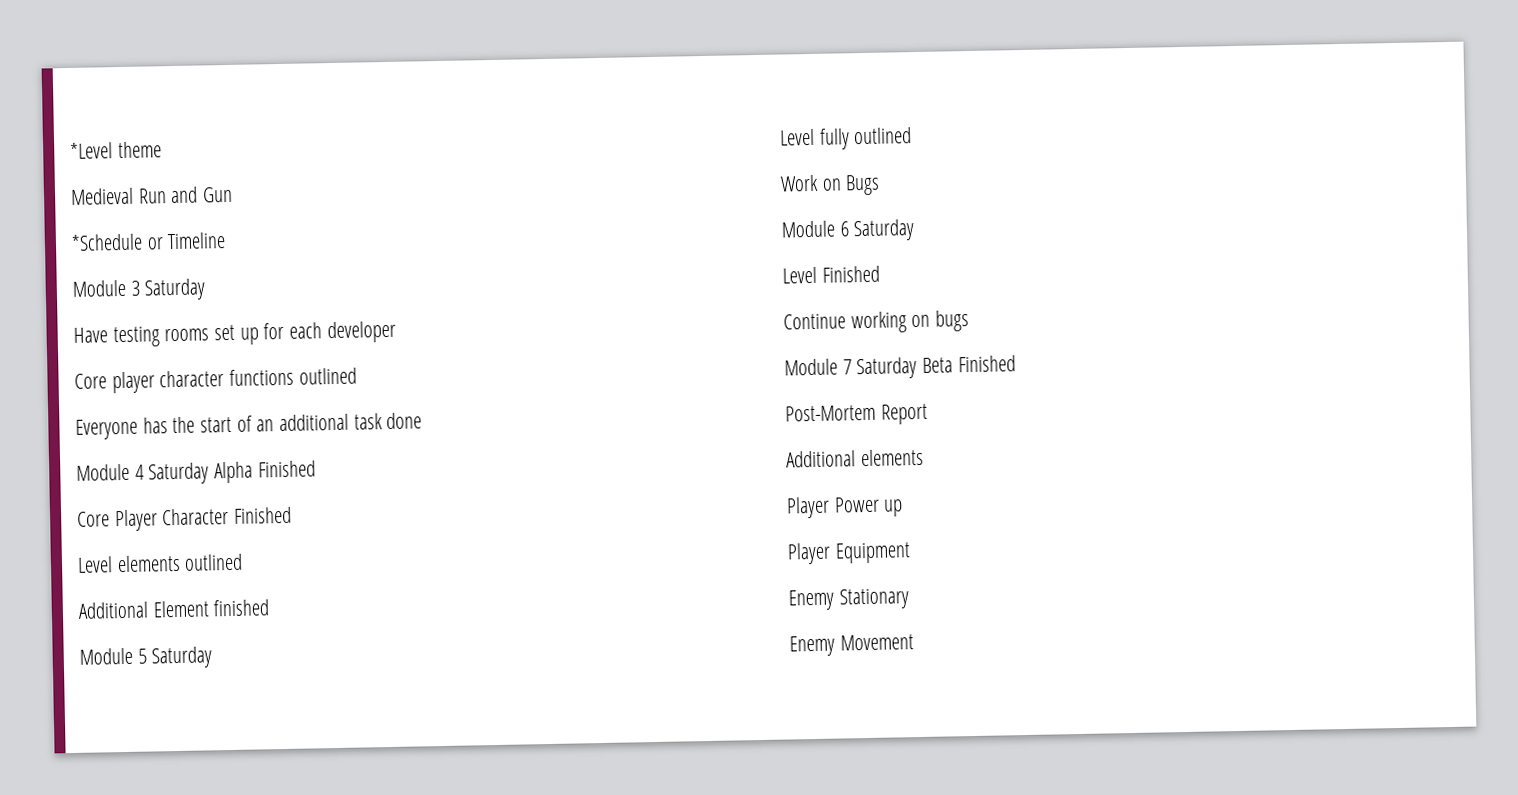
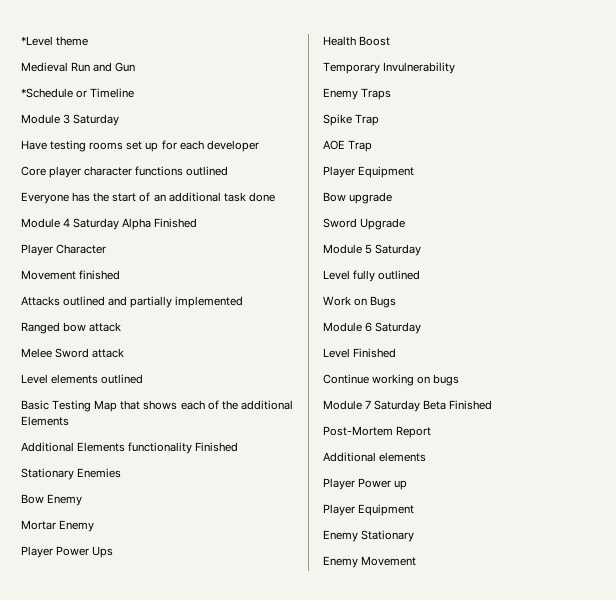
- Core Player Character Finished
+ Player Character
+ Movement finished
+ Attacks outlined and partially implemented
+ Ranged bow attack
+ Melee Sword attack
  Level elements outlined
- Additional Element finished
+ Basic Testing Map that shows each of the additional Elements
+ Additional Elements functionality Finished
+ Stationary Enemies
+ Bow Enemy
+ Mortar Enemy
+ Player Power Ups
+ Health Boost
+ Temporary Invulnerability
+ Enemy Traps
+ Spike Trap
+ AOE Trap
+ Player Equipment
+ Bow upgrade
+ Sword Upgrade

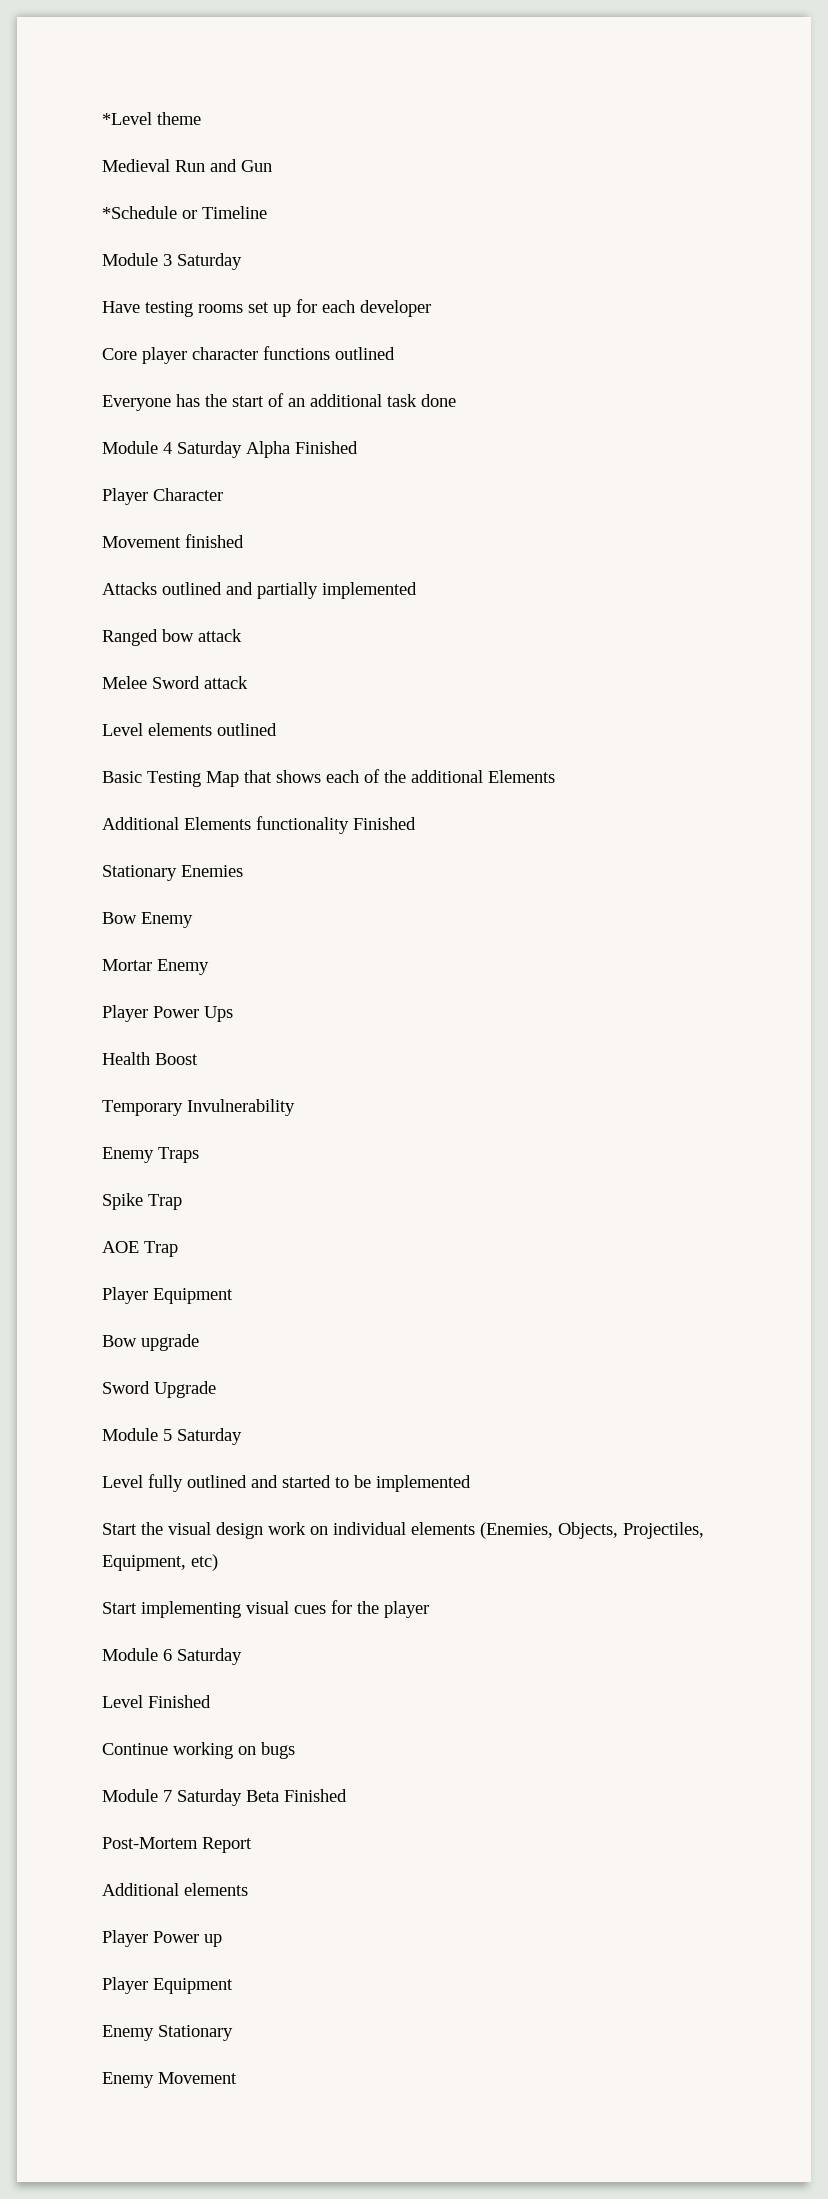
- Level fully outlined
- Work on Bugs
+ Level fully outlined and started to be implemented
+ Start the visual design work on individual elements (Enemies, Objects, Projectiles, Equipment, etc)
+ Start implementing visual cues for the player

